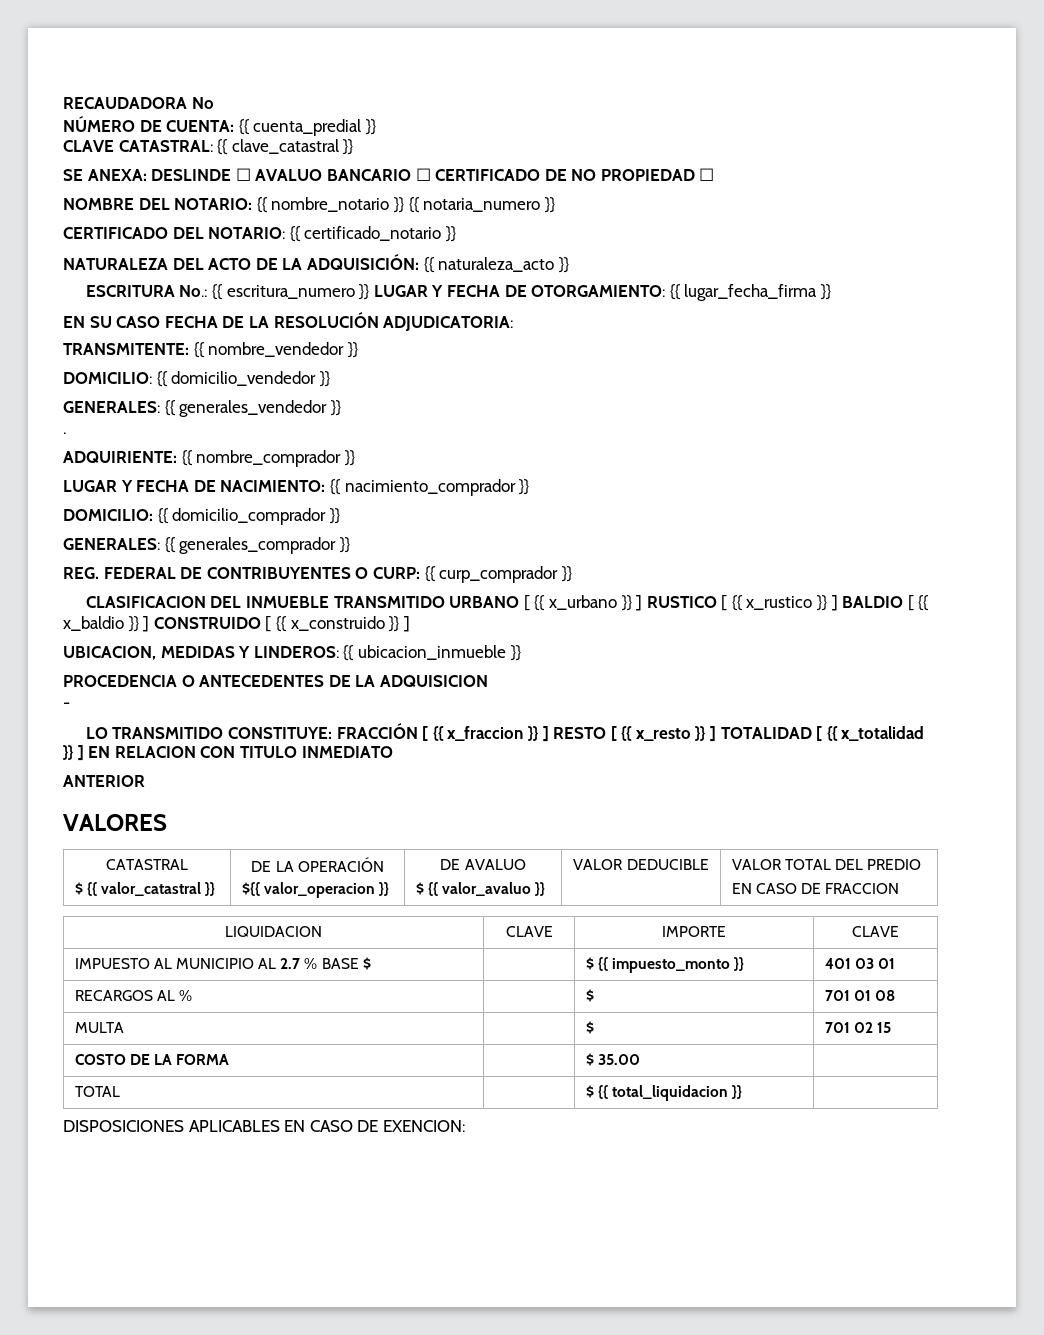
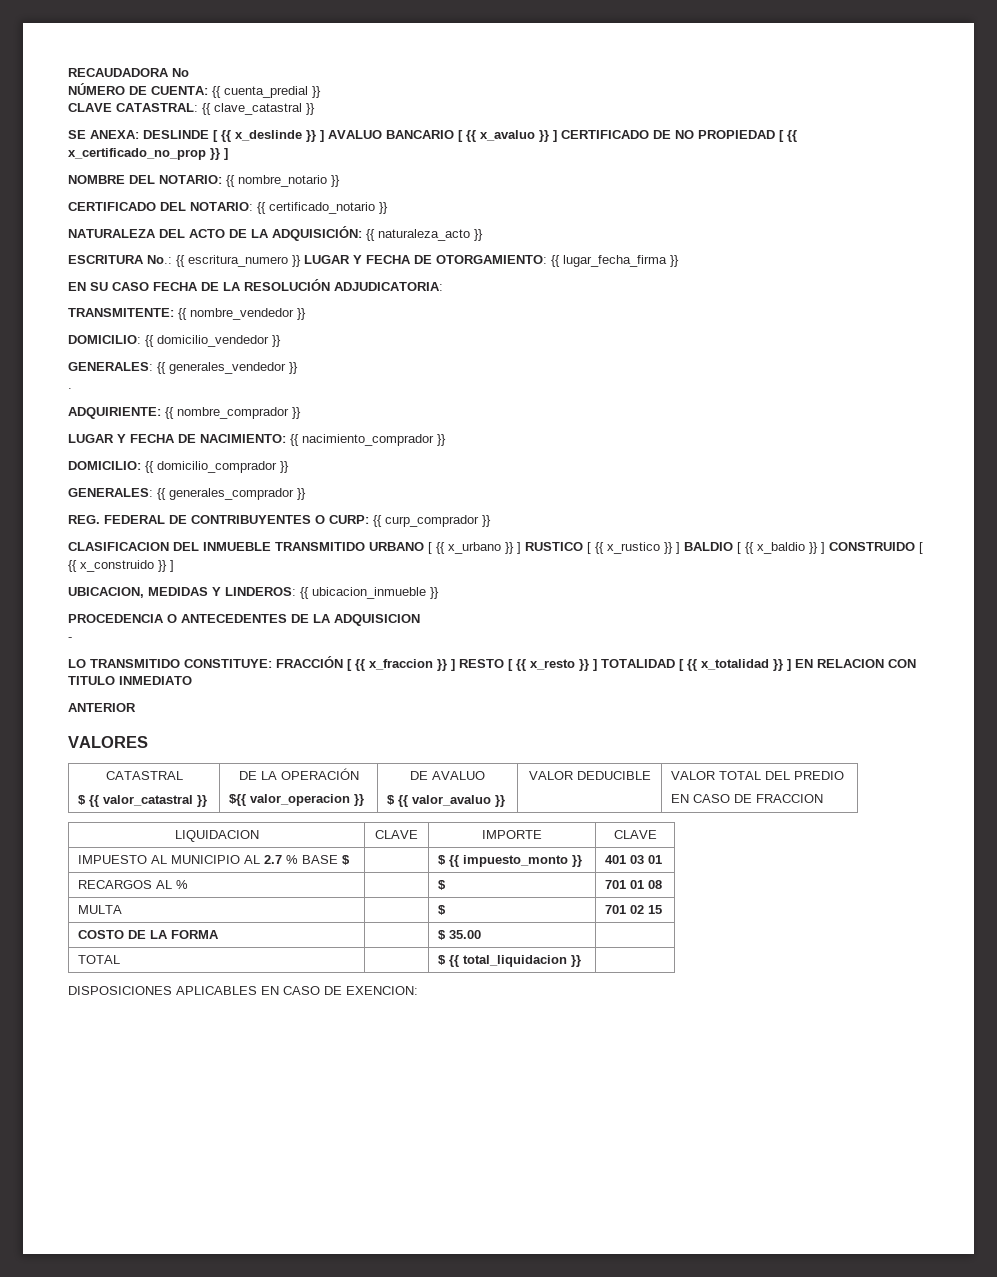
- SE ANEXA: DESLINDE ☐ AVALUO BANCARIO ☐ CERTIFICADO DE NO PROPIEDAD ☐
+ SE ANEXA: DESLINDE [ {{ x_deslinde }} ] AVALUO BANCARIO [ {{ x_avaluo }} ] CERTIFICADO DE NO PROPIEDAD [ {{ x_certificado_no_prop }} ]
- NOMBRE DEL NOTARIO: {{ nombre_notario }} {{ notaria_numero }}
+ NOMBRE DEL NOTARIO: {{ nombre_notario }}

